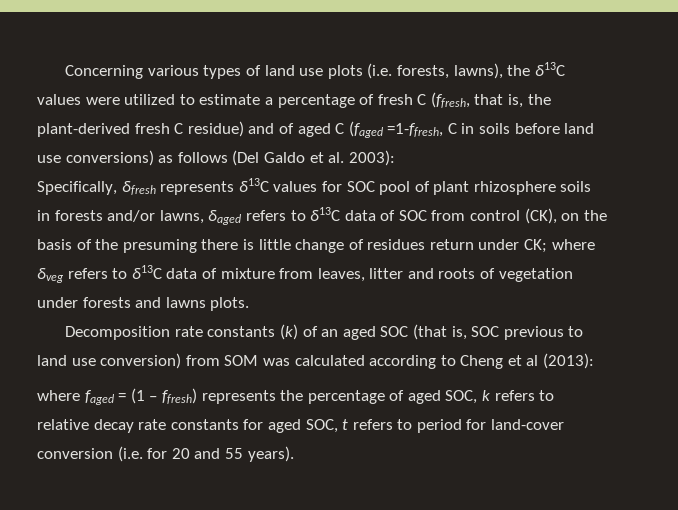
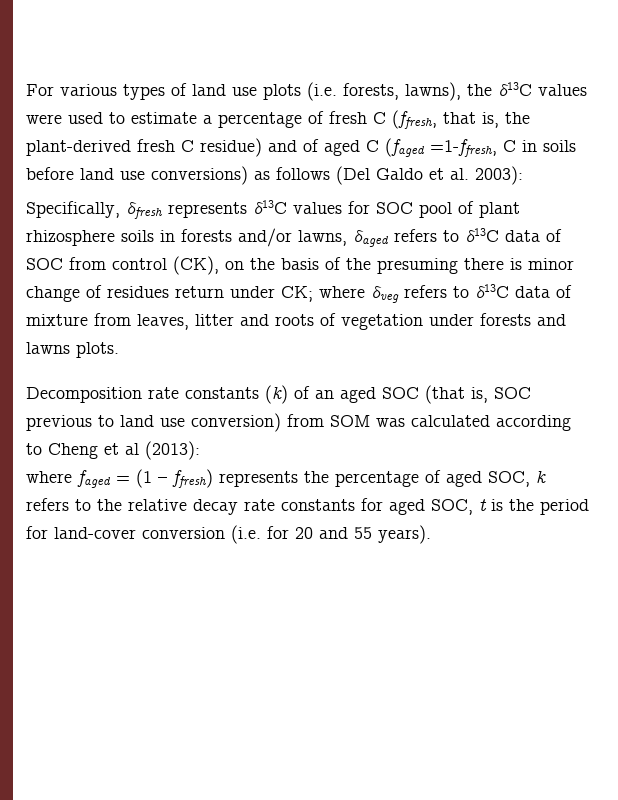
- Concerning various types of land use plots (i.e. forests, lawns), the δ13C values were utilized to estimate a percentage of fresh C (ffresh, that is, the plant-derived fresh C residue) and of aged C (faged =1-ffresh, C in soils before land use conversions) as follows (Del Galdo et al. 2003):
+ For various types of land use plots (i.e. forests, lawns), the δ13C values were used to estimate a percentage of fresh C (ffresh, that is, the plant-derived fresh C residue) and of aged C (faged =1-ffresh, C in soils before land use conversions) as follows (Del Galdo et al. 2003):
- Specifically, δfresh represents δ13C values for SOC pool of plant rhizosphere soils in forests and/or lawns, δaged refers to δ13C data of SOC from control (CK), on the basis of the presuming there is little change of residues return under CK; where δveg refers to δ13C data of mixture from leaves, litter and roots of vegetation under forests and lawns plots.
+ Specifically, δfresh represents δ13C values for SOC pool of plant rhizosphere soils in forests and/or lawns, δaged refers to δ13C data of SOC from control (CK), on the basis of the presuming there is minor change of residues return under CK; where δveg refers to δ13C data of mixture from leaves, litter and roots of vegetation under forests and lawns plots.
- where faged = (1 – ffresh) represents the percentage of aged SOC, k refers to relative decay rate constants for aged SOC, t refers to period for land-cover conversion (i.e. for 20 and 55 years).
+ where faged = (1 – ffresh) represents the percentage of aged SOC, k refers to the relative decay rate constants for aged SOC, t is the period for land-cover conversion (i.e. for 20 and 55 years).

